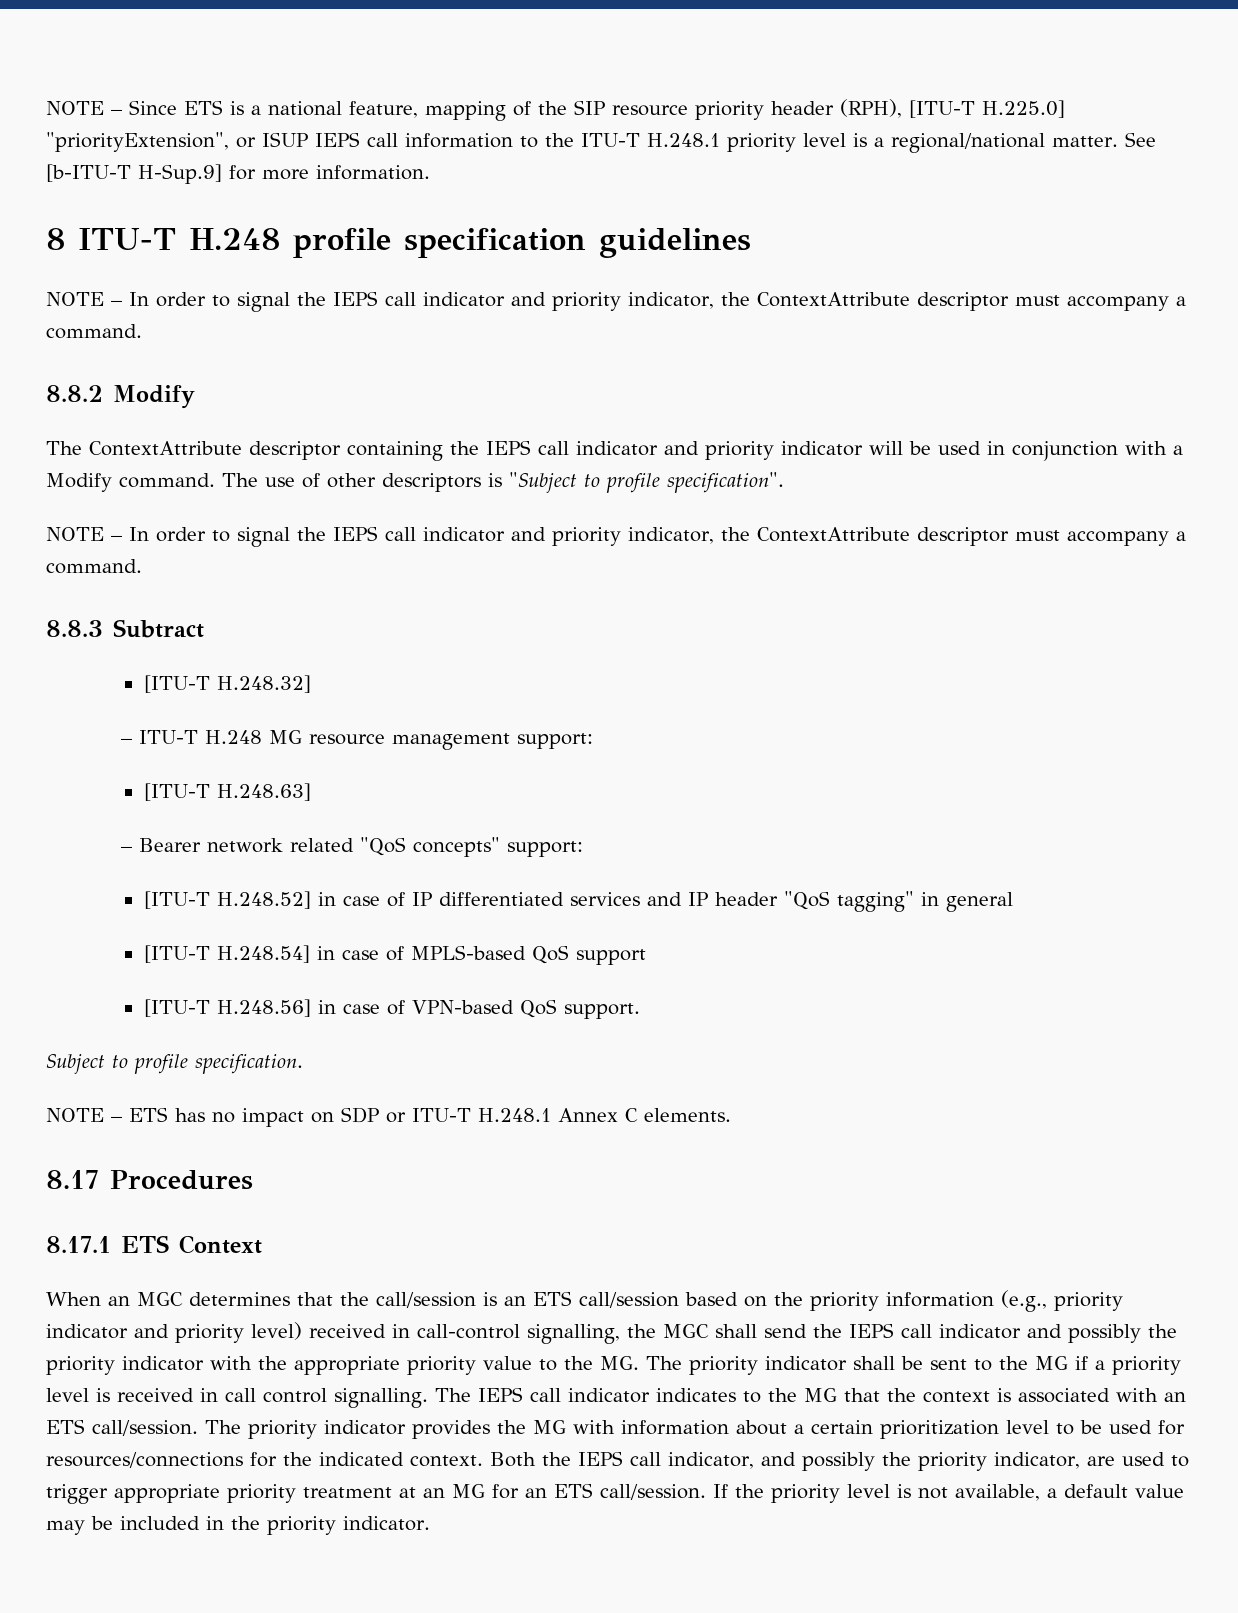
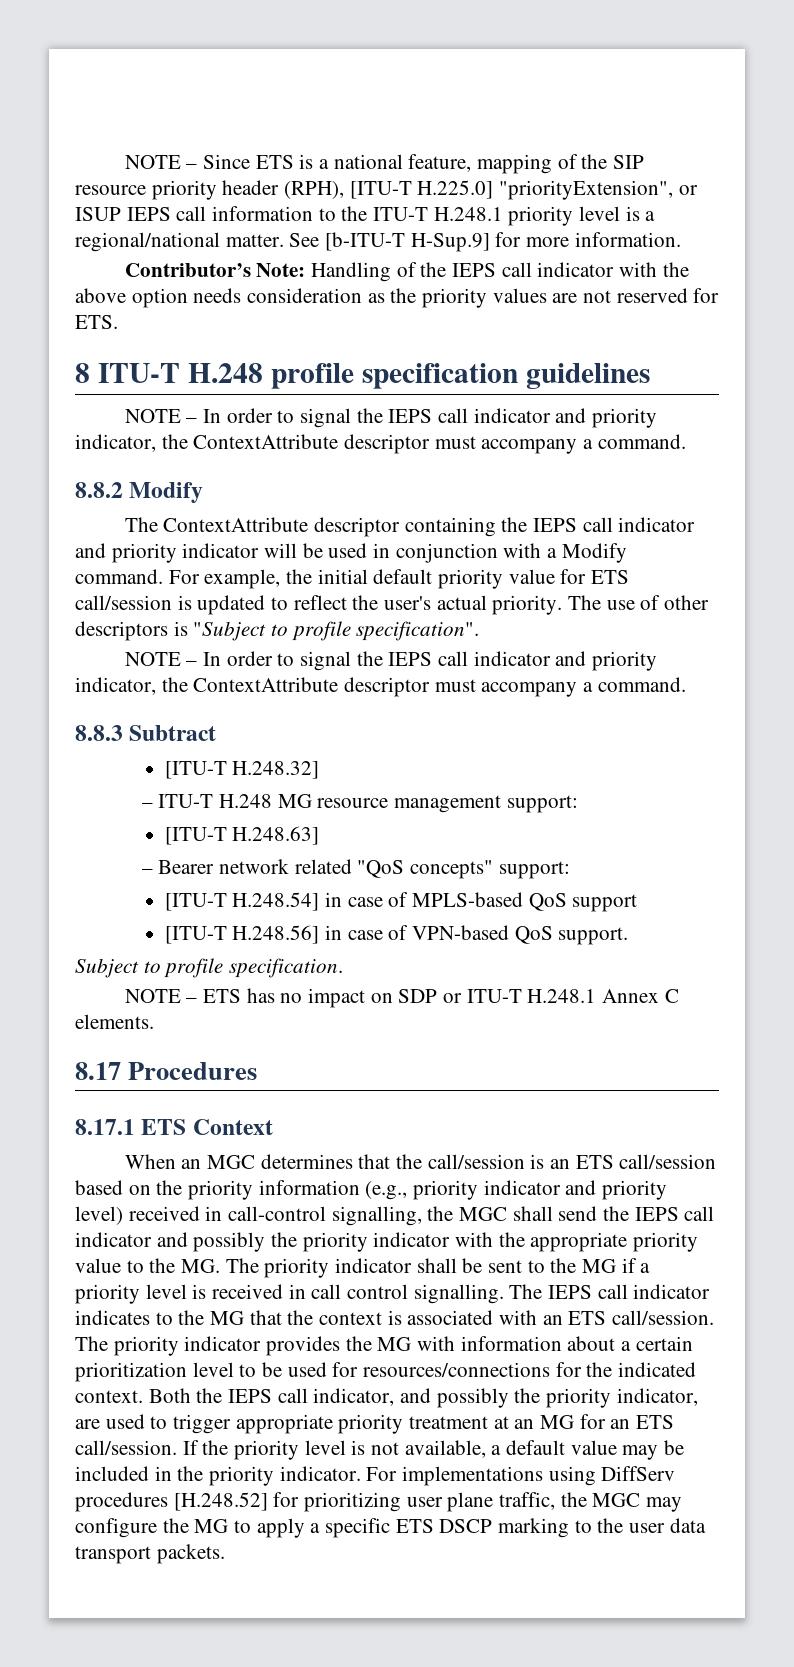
+ Contributor’s Note: Handling of the IEPS call indicator with the above option needs consideration as the priority values are not reserved for ETS.
+ For example, the initial default priority value for ETS call/session is updated to reflect the user's actual priority.
- [ITU-T H.248.52] in case of IP differentiated services and IP header "QoS tagging" in general
+ For implementations using DiffServ procedures [H.248.52] for prioritizing user plane traffic, the MGC may configure the MG to apply a specific ETS DSCP marking to the user data transport packets.

